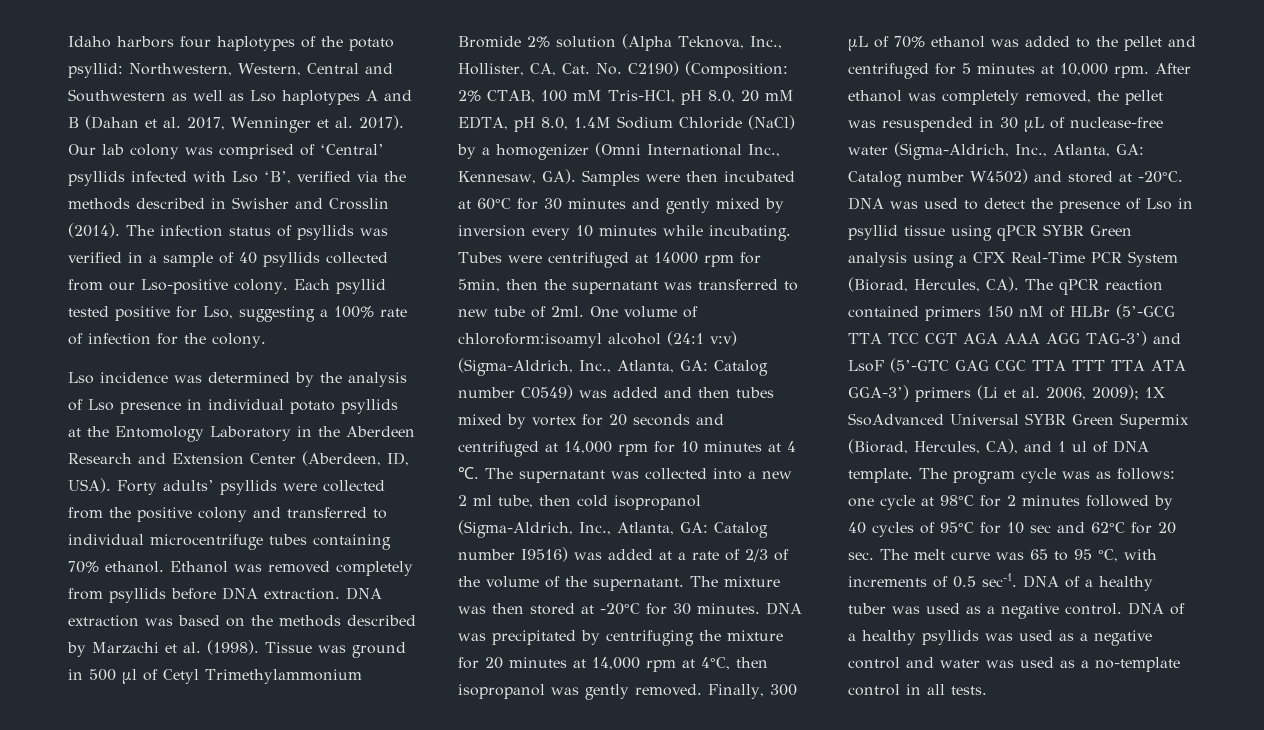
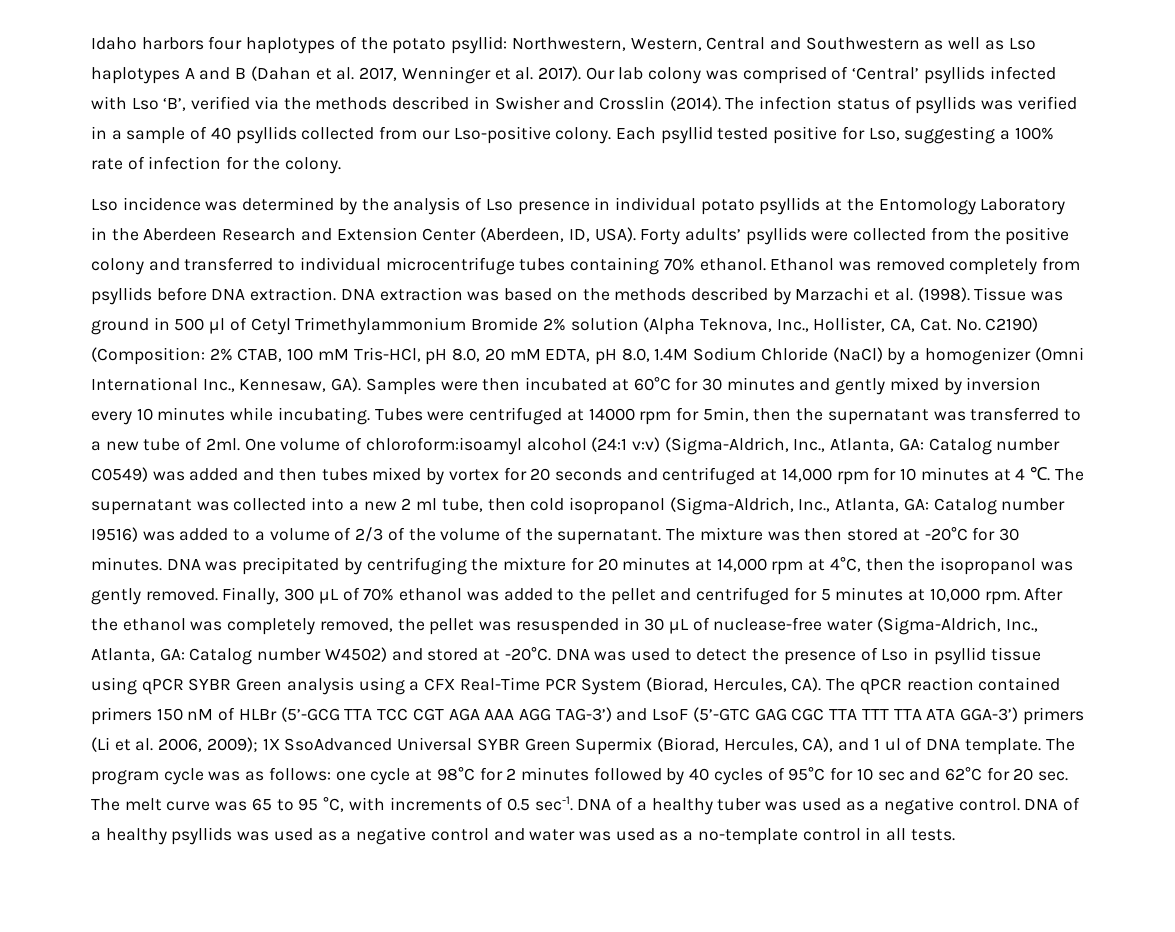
- Tubes were centrifuged at 14000 rpm for 5min, then the supernatant was transferred to new tube of 2ml.
+ Tubes were centrifuged at 14000 rpm for 5min, then the supernatant was transferred to a new tube of 2ml.
- The supernatant was collected into a new 2 ml tube, then cold isopropanol (Sigma-Aldrich, Inc., Atlanta, GA: Catalog number I9516) was added at a rate of 2/3 of the volume of the supernatant.
+ The supernatant was collected into a new 2 ml tube, then cold isopropanol (Sigma-Aldrich, Inc., Atlanta, GA: Catalog number I9516) was added to a volume of 2/3 of the volume of the supernatant.
- DNA was precipitated by centrifuging the mixture for 20 minutes at 14,000 rpm at 4°C, then isopropanol was gently removed.
+ DNA was precipitated by centrifuging the mixture for 20 minutes at 14,000 rpm at 4°C, then the isopropanol was gently removed.
- After ethanol was completely removed, the pellet was resuspended in 30 μL of nuclease-free water (Sigma-Aldrich, Inc., Atlanta, GA: Catalog number W4502) and stored at -20°C.
+ After the ethanol was completely removed, the pellet was resuspended in 30 μL of nuclease-free water (Sigma-Aldrich, Inc., Atlanta, GA: Catalog number W4502) and stored at -20°C.

